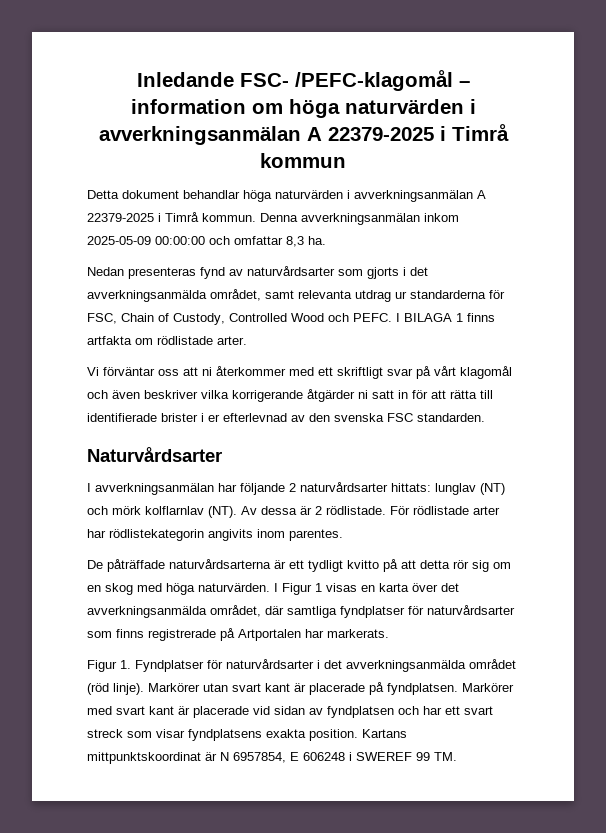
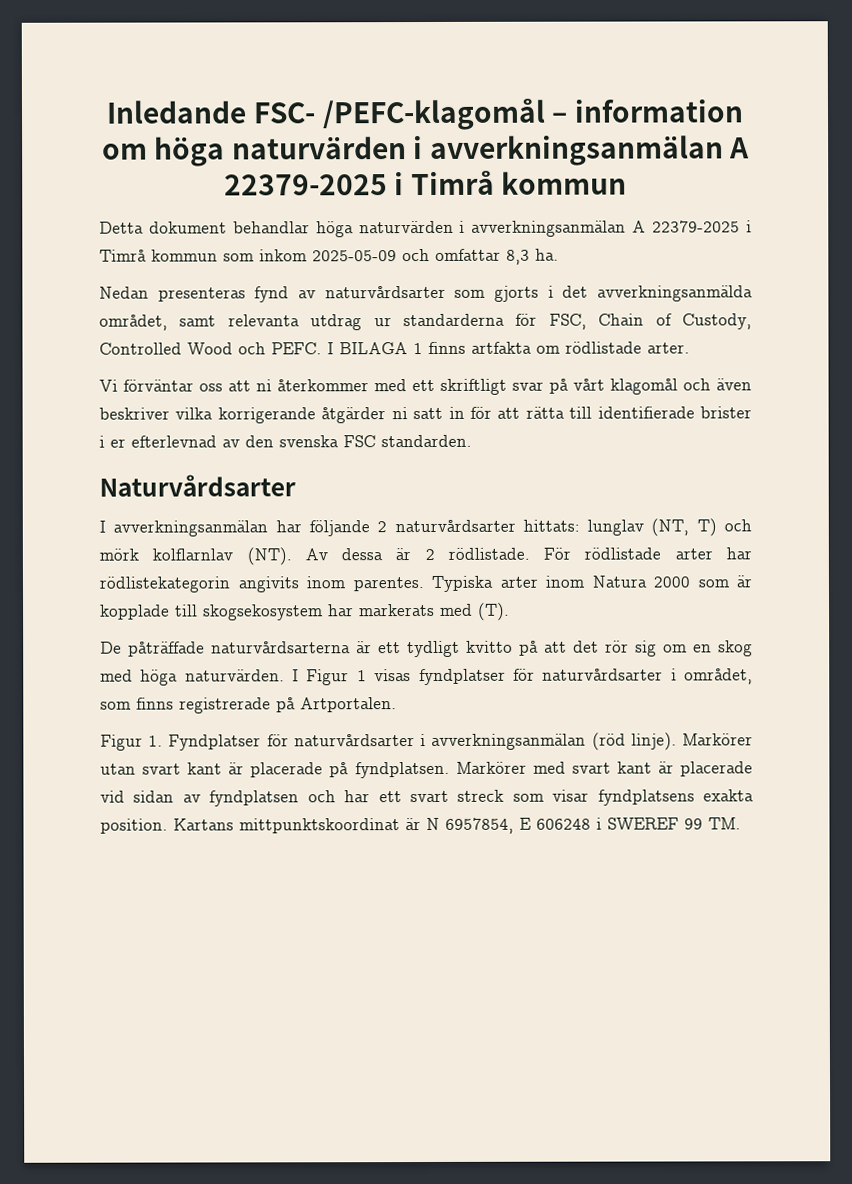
- Detta dokument behandlar höga naturvärden i avverkningsanmälan A 22379-2025 i Timrå kommun. Denna avverkningsanmälan inkom 2025-05-09 00:00:00 och omfattar 8,3 ha.
+ Detta dokument behandlar höga naturvärden i avverkningsanmälan A 22379-2025 i Timrå kommun som inkom 2025-05-09 och omfattar 8,3 ha.
- I avverkningsanmälan har följande 2 naturvårdsarter hittats: lunglav (NT) och mörk kolflarnlav (NT). Av dessa är 2 rödlistade.
+ I avverkningsanmälan har följande 2 naturvårdsarter hittats: lunglav (NT, T) och mörk kolflarnlav (NT). Av dessa är 2 rödlistade.
+ Typiska arter inom Natura 2000 som är kopplade till skogsekosystem har markerats med (T).
- De påträffade naturvårdsarterna är ett tydligt kvitto på att detta rör sig om en skog med höga naturvärden.
+ De påträffade naturvårdsarterna är ett tydligt kvitto på att det rör sig om en skog med höga naturvärden.
- I Figur 1 visas en karta över det avverkningsanmälda området, där samtliga fyndplatser för naturvårdsarter som finns registrerade på Artportalen har markerats.
+ I Figur 1 visas fyndplatser för naturvårdsarter i området, som finns registrerade på Artportalen.
- Figur 1. Fyndplatser för naturvårdsarter i det avverkningsanmälda området (röd linje).
+ Figur 1. Fyndplatser för naturvårdsarter i avverkningsanmälan (röd linje).

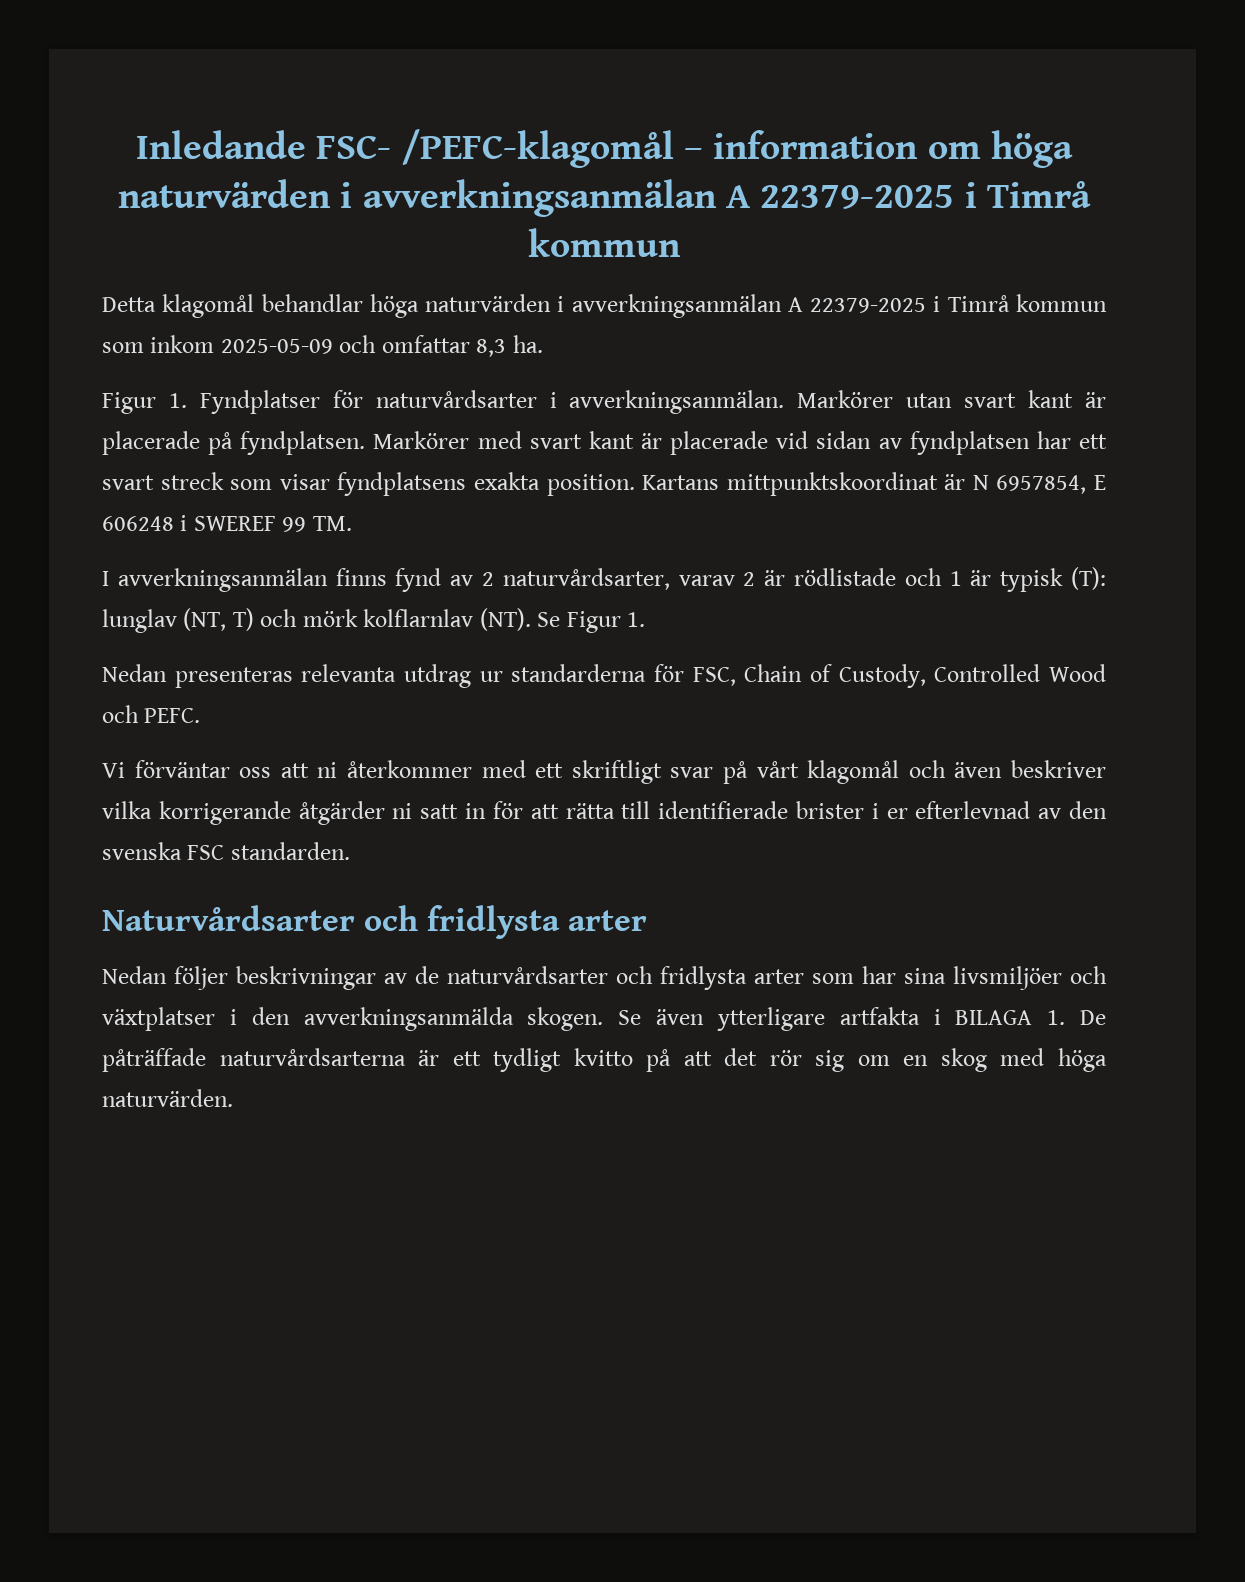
- Detta dokument behandlar höga naturvärden i avverkningsanmälan A 22379-2025 i Timrå kommun som inkom 2025-05-09 och omfattar 8,3 ha.
+ Detta klagomål behandlar höga naturvärden i avverkningsanmälan A 22379-2025 i Timrå kommun som inkom 2025-05-09 och omfattar 8,3 ha.
- Nedan presenteras fynd av naturvårdsarter som gjorts i det avverkningsanmälda området, samt relevanta utdrag ur standarderna för FSC, Chain of Custody, Controlled Wood och PEFC. I BILAGA 1 finns artfakta om rödlistade arter.
+ Figur 1. Fyndplatser för naturvårdsarter i avverkningsanmälan. Markörer utan svart kant är placerade på fyndplatsen. Markörer med svart kant är placerade vid sidan av fyndplatsen har ett svart streck som visar fyndplatsens exakta position. Kartans mittpunktskoordinat är N 6957854, E 606248 i SWEREF 99 TM.
+ I avverkningsanmälan finns fynd av 2 naturvårdsarter, varav 2 är rödlistade och 1 är typisk (T): lunglav (NT, T) och mörk kolflarnlav (NT). Se Figur 1.
+ Nedan presenteras relevanta utdrag ur standarderna för FSC, Chain of Custody, Controlled Wood och PEFC.
- Naturvårdsarter
- I avverkningsanmälan har följande 2 naturvårdsarter hittats: lunglav (NT, T) och mörk kolflarnlav (NT). Av dessa är 2 rödlistade. För rödlistade arter har rödlistekategorin angivits inom parentes. Typiska arter inom Natura 2000 som är kopplade till skogsekosystem har markerats med (T).
- De påträffade naturvårdsarterna är ett tydligt kvitto på att det rör sig om en skog med höga naturvärden. I Figur 1 visas fyndplatser för naturvårdsarter i området, som finns registrerade på Artportalen.
- Figur 1. Fyndplatser för naturvårdsarter i avverkningsanmälan (röd linje). Markörer utan svart kant är placerade på fyndplatsen. Markörer med svart kant är placerade vid sidan av fyndplatsen och har ett svart streck som visar fyndplatsens exakta position. Kartans mittpunktskoordinat är N 6957854, E 606248 i SWEREF 99 TM.
+ Naturvårdsarter och fridlysta arter
+ Nedan följer beskrivningar av de naturvårdsarter och fridlysta arter som har sina livsmiljöer och växtplatser i den avverkningsanmälda skogen. Se även ytterligare artfakta i BILAGA 1. De påträffade naturvårdsarterna är ett tydligt kvitto på att det rör sig om en skog med höga naturvärden.

